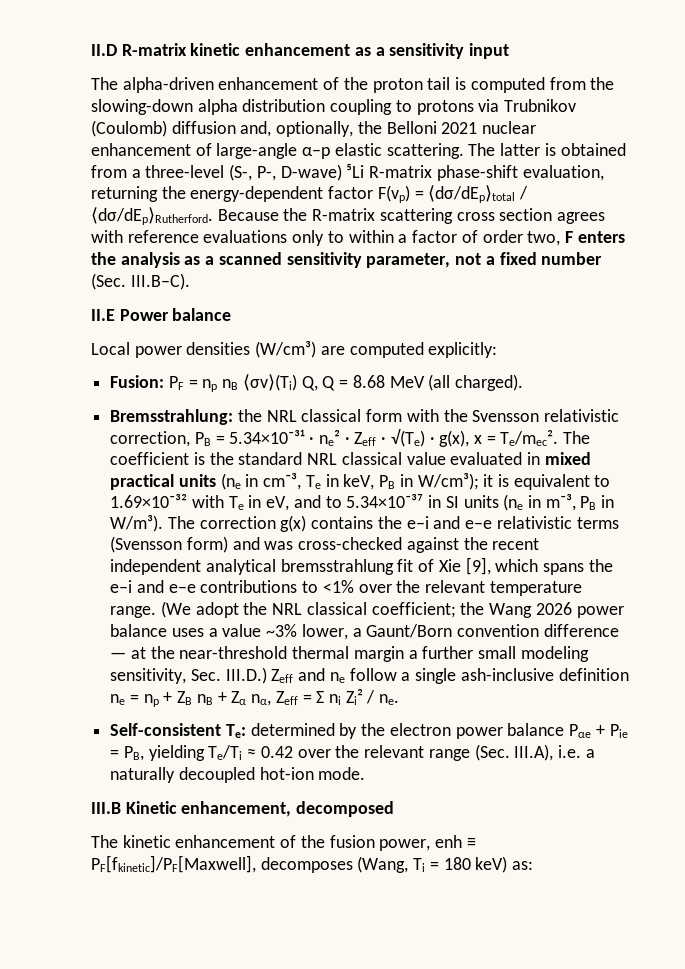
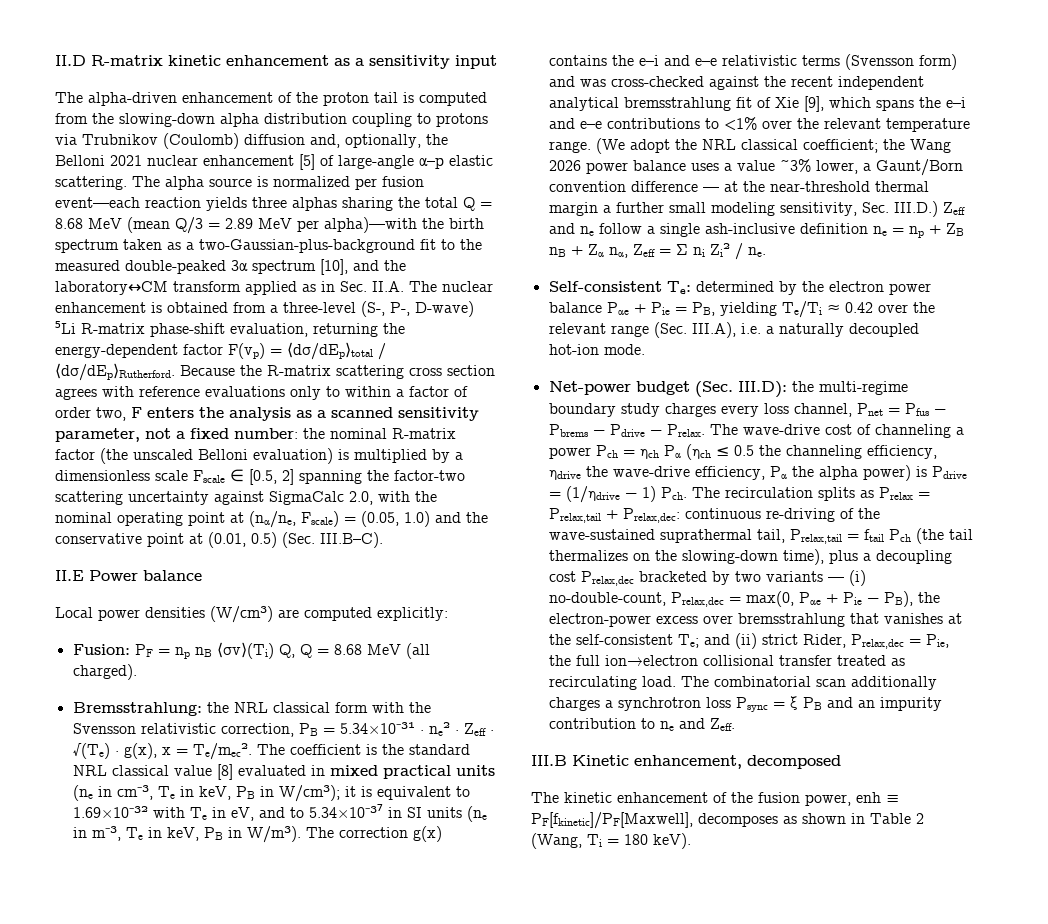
- The alpha-driven enhancement of the proton tail is computed from the slowing-down alpha distribution coupling to protons via Trubnikov (Coulomb) diffusion and, optionally, the Belloni 2021 nuclear enhancement of large-angle α–p elastic scattering.
+ The alpha-driven enhancement of the proton tail is computed from the slowing-down alpha distribution coupling to protons via Trubnikov (Coulomb) diffusion and, optionally, the Belloni 2021 nuclear enhancement [5] of large-angle α–p elastic scattering.
- The latter is obtained from a three-level (S-, P-, D-wave) ⁵Li R-matrix phase-shift evaluation, returning the energy-dependent factor F(vp) = ⟨dσ/dEp⟩total / ⟨dσ/dEp⟩Rutherford.
+ The alpha source is normalized per fusion event—each reaction yields three alphas sharing the total Q = 8.68 MeV (mean Q/3 = 2.89 MeV per alpha)—with the birth spectrum taken as a two-Gaussian-plus-background fit to the measured double-peaked 3α spectrum [10], and the laboratory↔CM transform applied as in Sec. II.A. The nuclear enhancement is obtained from a three-level (S-, P-, D-wave) ⁵Li R-matrix phase-shift evaluation, returning the energy-dependent factor F(vp) = ⟨dσ/dEp⟩total / ⟨dσ/dEp⟩Rutherford.
- Because the R-matrix scattering cross section agrees with reference evaluations only to within a factor of order two, F enters the analysis as a scanned sensitivity parameter, not a fixed number (Sec. III.B–C).
+ Because the R-matrix scattering cross section agrees with reference evaluations only to within a factor of order two, F enters the analysis as a scanned sensitivity parameter, not a fixed number: the nominal R-matrix factor (the unscaled Belloni evaluation) is multiplied by a dimensionless scale Fscale ∈ [0.5, 2] spanning the factor-two scattering uncertainty against SigmaCalc 2.0, with the nominal operating point at (nα/ne, Fscale) = (0.05, 1.0) and the conservative point at (0.01, 0.5) (Sec. III.B–C).
- The coefficient is the standard NRL classical value evaluated in mixed practical units (ne in cm⁻³, Te in keV, PB in W/cm³); it is equivalent to 1.69×10⁻³² with Te in eV, and to 5.34×10⁻³⁷ in SI units (ne in m⁻³, PB in W/m³).
+ The coefficient is the standard NRL classical value [8] evaluated in mixed practical units (ne in cm⁻³, Te in keV, PB in W/cm³); it is equivalent to 1.69×10⁻³² with Te in eV, and to 5.34×10⁻³⁷ in SI units (ne in m⁻³, Te in keV, PB in W/m³).
+ Net-power budget (Sec. III.D): the multi-regime boundary study charges every loss channel, Pnet = Pfus − Pbrems − Pdrive − Prelax. The wave-drive cost of channeling a power Pch = ηch Pα (ηch ≤ 0.5 the channeling efficiency, ηdrive the wave-drive efficiency, Pα the alpha power) is Pdrive = (1/ηdrive − 1) Pch. The recirculation splits as Prelax = Prelax,tail + Prelax,dec: continuous re-driving of the wave-sustained suprathermal tail, Prelax,tail = ftail Pch (the tail thermalizes on the slowing-down time), plus a decoupling cost Prelax,dec bracketed by two variants — (i) no-double-count, Prelax,dec = max(0, Pαe + Pie − PB), the electron-power excess over bremsstrahlung that vanishes at the self-consistent Te; and (ii) strict Rider, Prelax,dec = Pie, the full ion→electron collisional transfer treated as recirculating load. The combinatorial scan additionally charges a synchrotron loss Psync = ξ PB and an impurity contribution to ne and Zeff.
- The kinetic enhancement of the fusion power, enh ≡ PF[fkinetic]/PF[Maxwell], decomposes (Wang, Ti = 180 keV) as:
+ The kinetic enhancement of the fusion power, enh ≡ PF[fkinetic]/PF[Maxwell], decomposes as shown in Table 2 (Wang, Ti = 180 keV).

